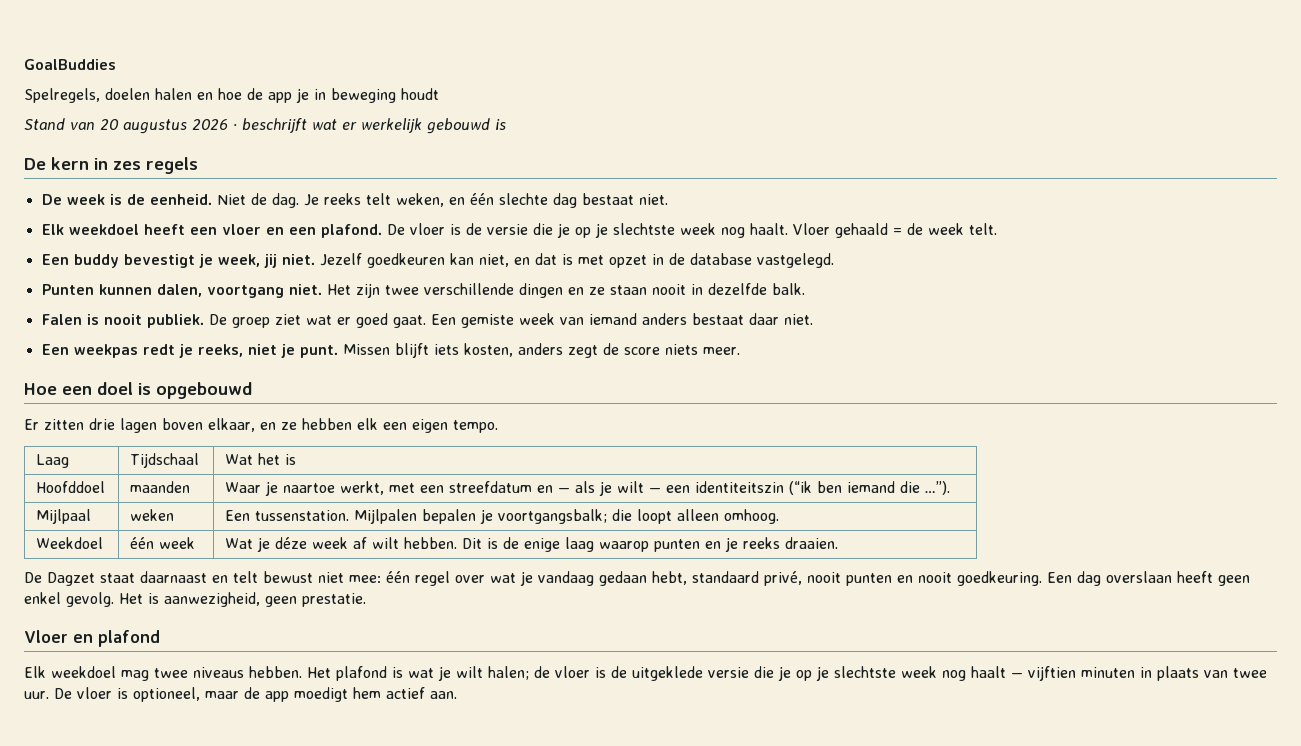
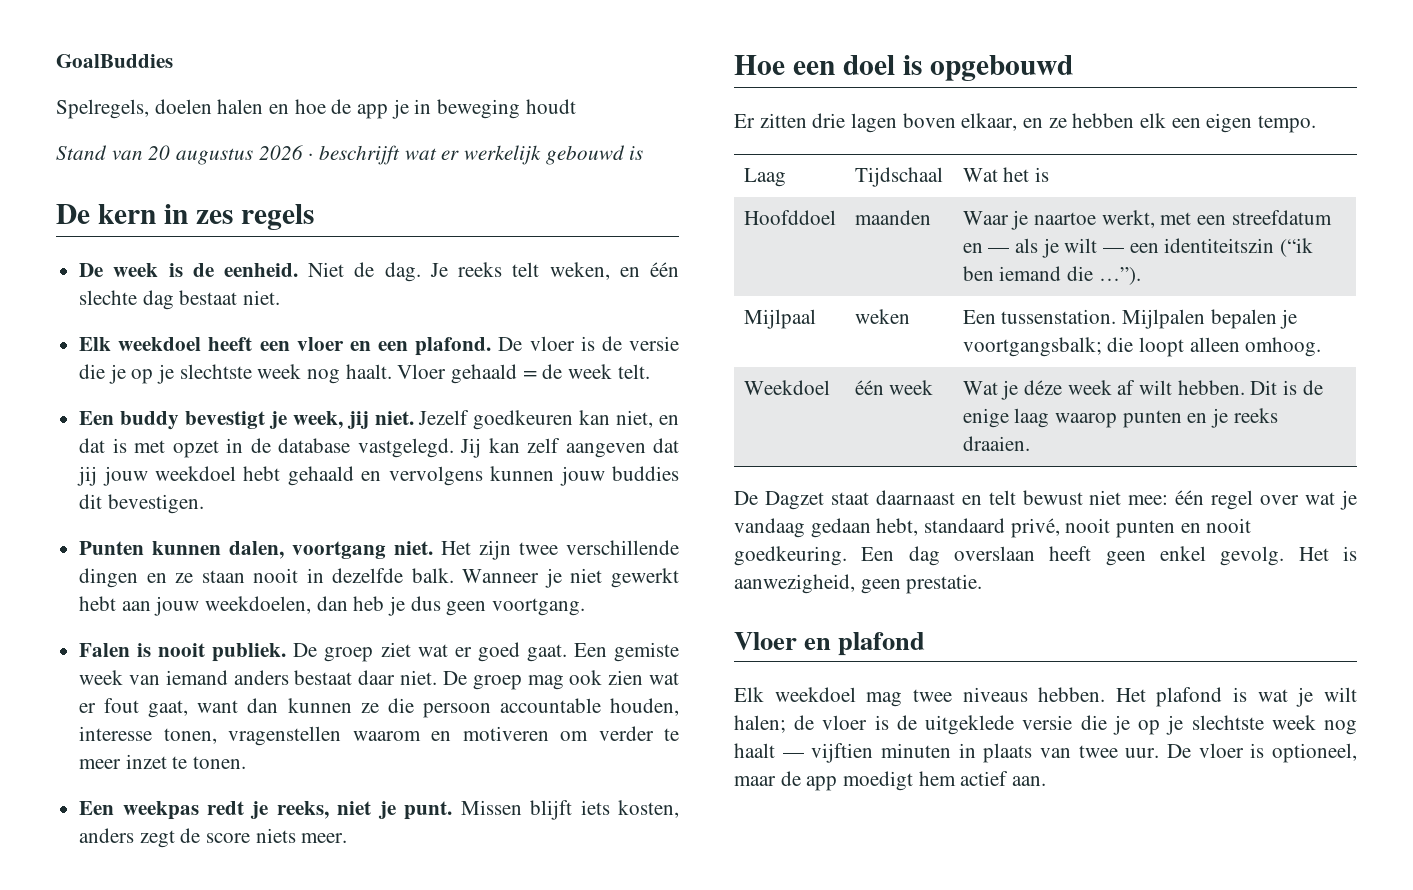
+ Jij kan zelf aangeven dat jij jouw weekdoel hebt gehaald en vervolgens kunnen jouw buddies dit bevestigen.
+ Wanneer je niet gewerkt hebt aan jouw weekdoelen, dan heb je dus geen voortgang.
+ De groep mag ook zien wat er fout gaat, want dan kunnen ze die persoon accountable houden, interesse tonen, vragenstellen waarom en motiveren om verder te meer inzet te tonen.

